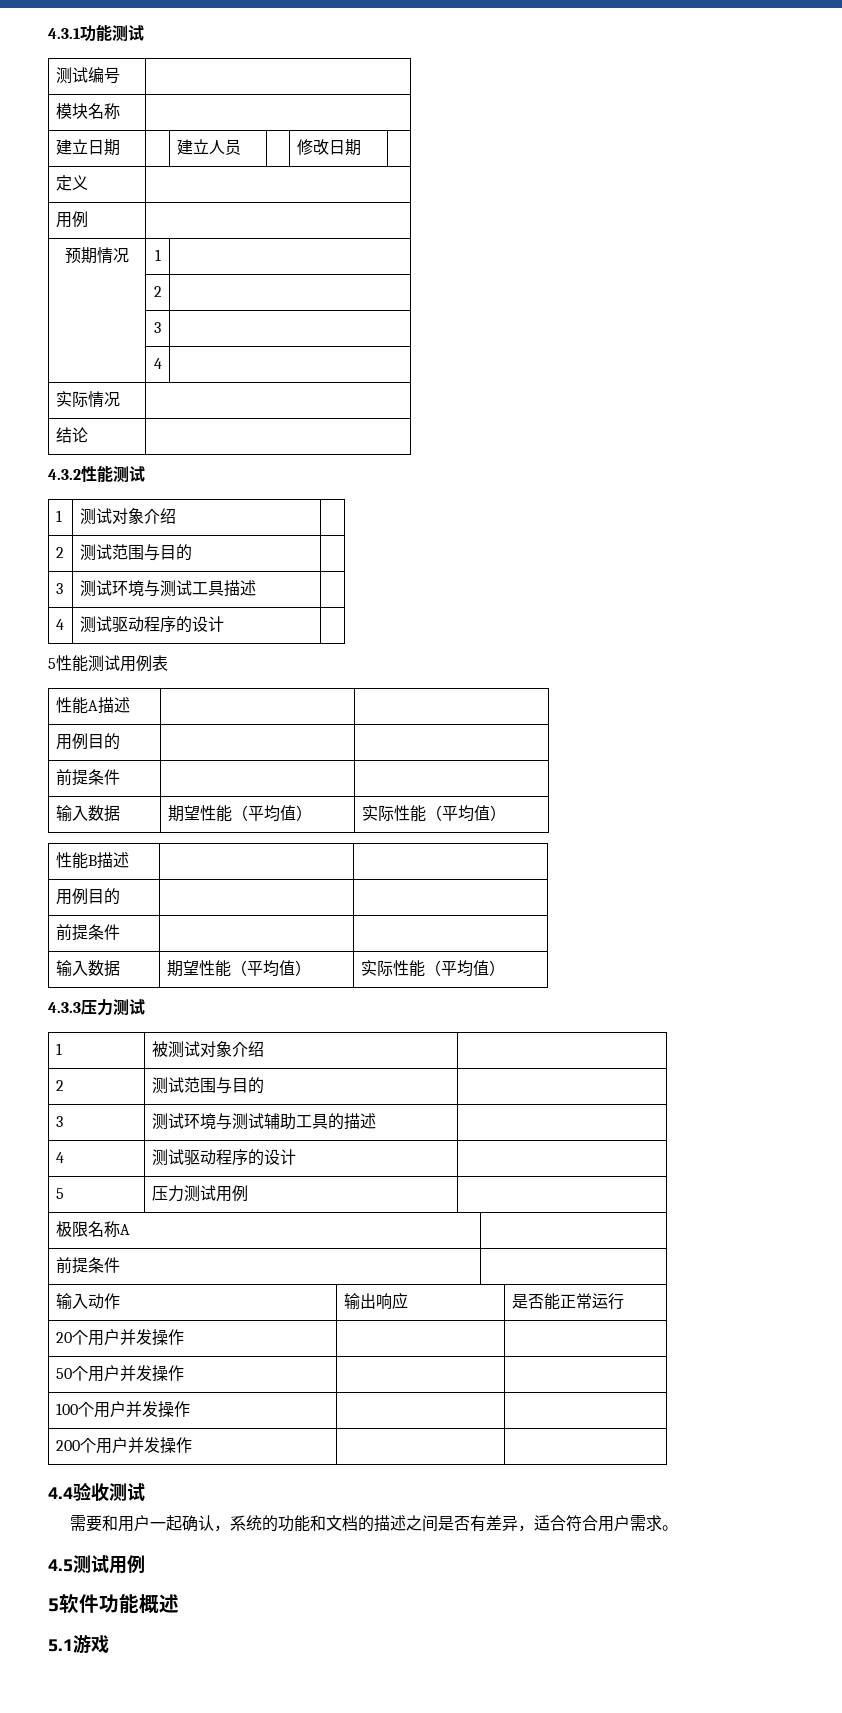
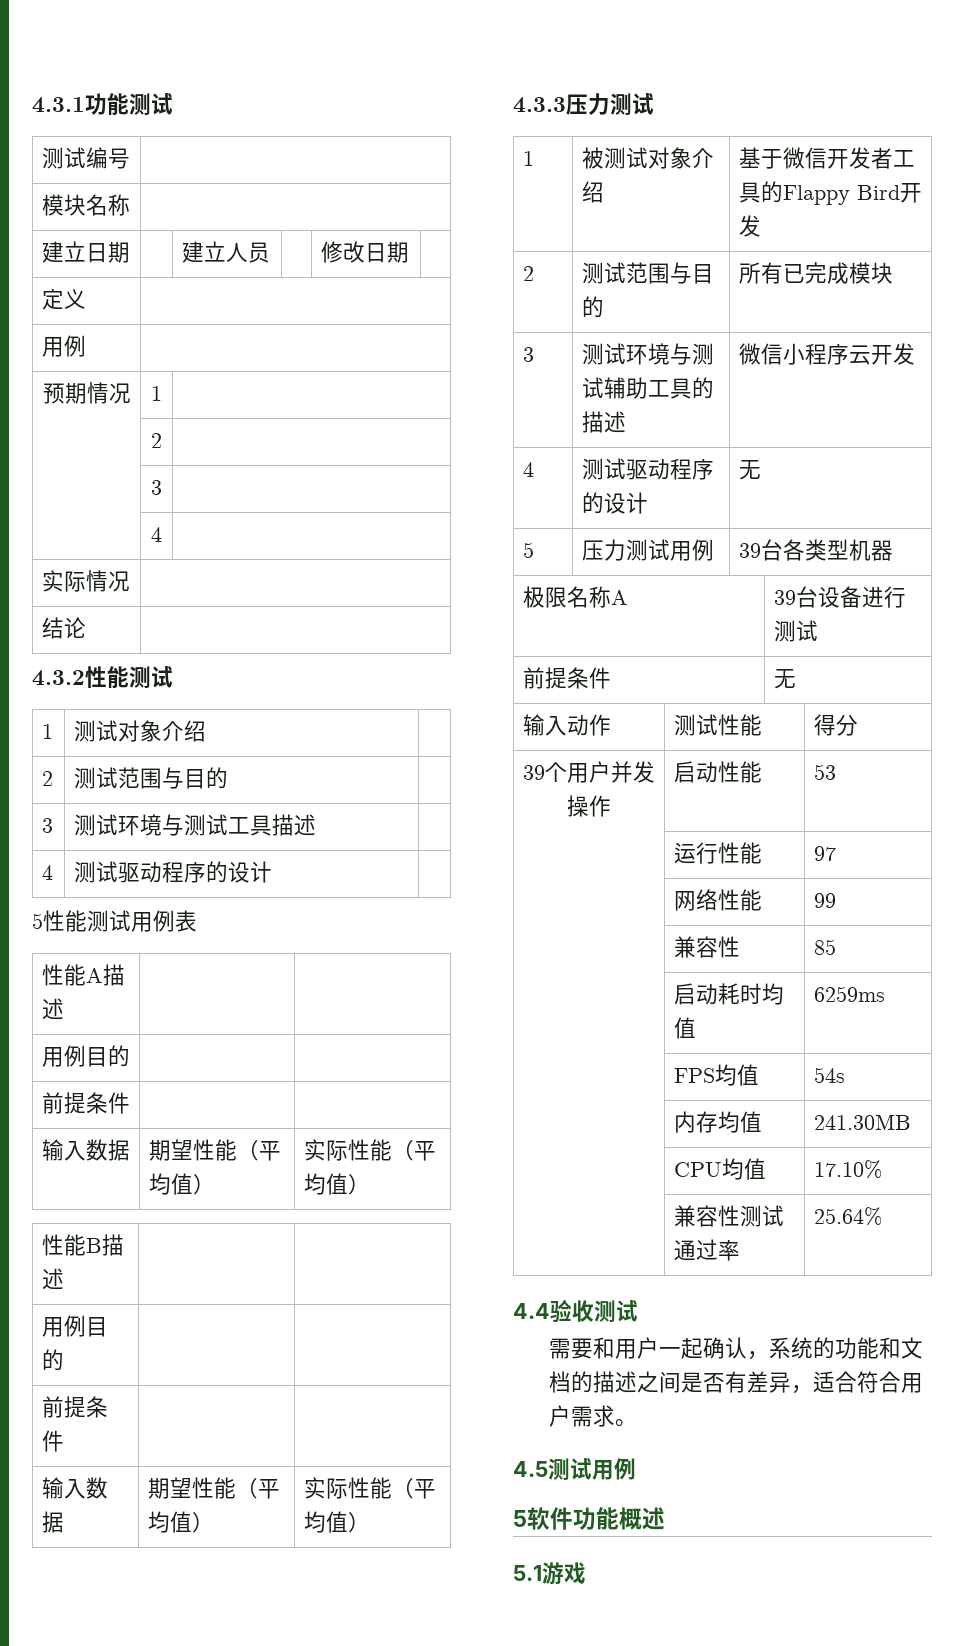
- 1 | 被测试对象介绍 |
- 2 | 测试范围与目的 |
+ 1 | 被测试对象介绍 | 基于微信开发者工具的Flappy Bird开发
+ 2 | 测试范围与目的 | 所有已完成模块
- 3 | 测试环境与测试辅助工具的描述 |
- 4 | 测试驱动程序的设计 |
+ 3 | 测试环境与测试辅助工具的描述 | 微信小程序云开发
+ 4 | 测试驱动程序的设计 | 无
- 5 | 压力测试用例 |
+ 5 | 压力测试用例 | 39台各类型机器
- 极限名称A |
- 前提条件 |
+ 极限名称A | 39台设备进行测试
+ 前提条件 | 无
- 输入动作 | 输出响应 | 是否能正常运行
- 20个用户并发操作 | |
- 50个用户并发操作 | |
- 100个用户并发操作 | |
- 200个用户并发操作 | |
+ 输入动作 | 测试性能 | 得分
+ 39个用户并发操作 | 启动性能 | 53
+ | 运行性能 | 97
+ | 网络性能 | 99
+ | 兼容性 | 85
+ | 启动耗时均值 | 6259ms
+ | FPS均值 | 54s
+ | 内存均值 | 241.30MB
+ | CPU均值 | 17.10%
+ | 兼容性测试通过率 | 25.64%

